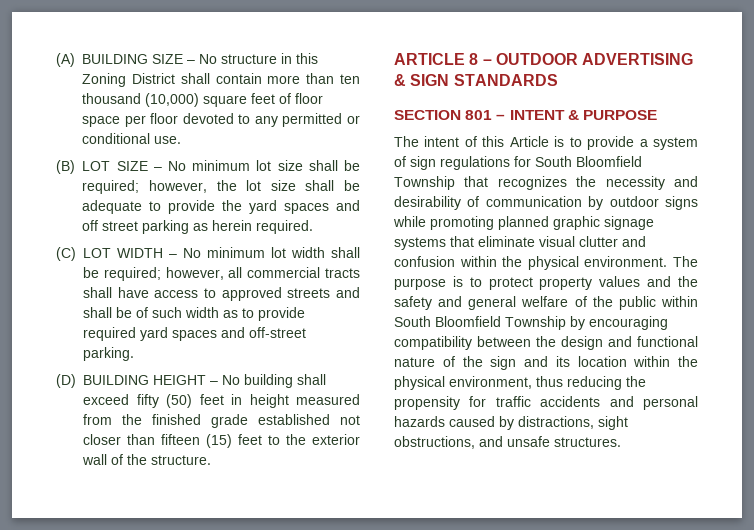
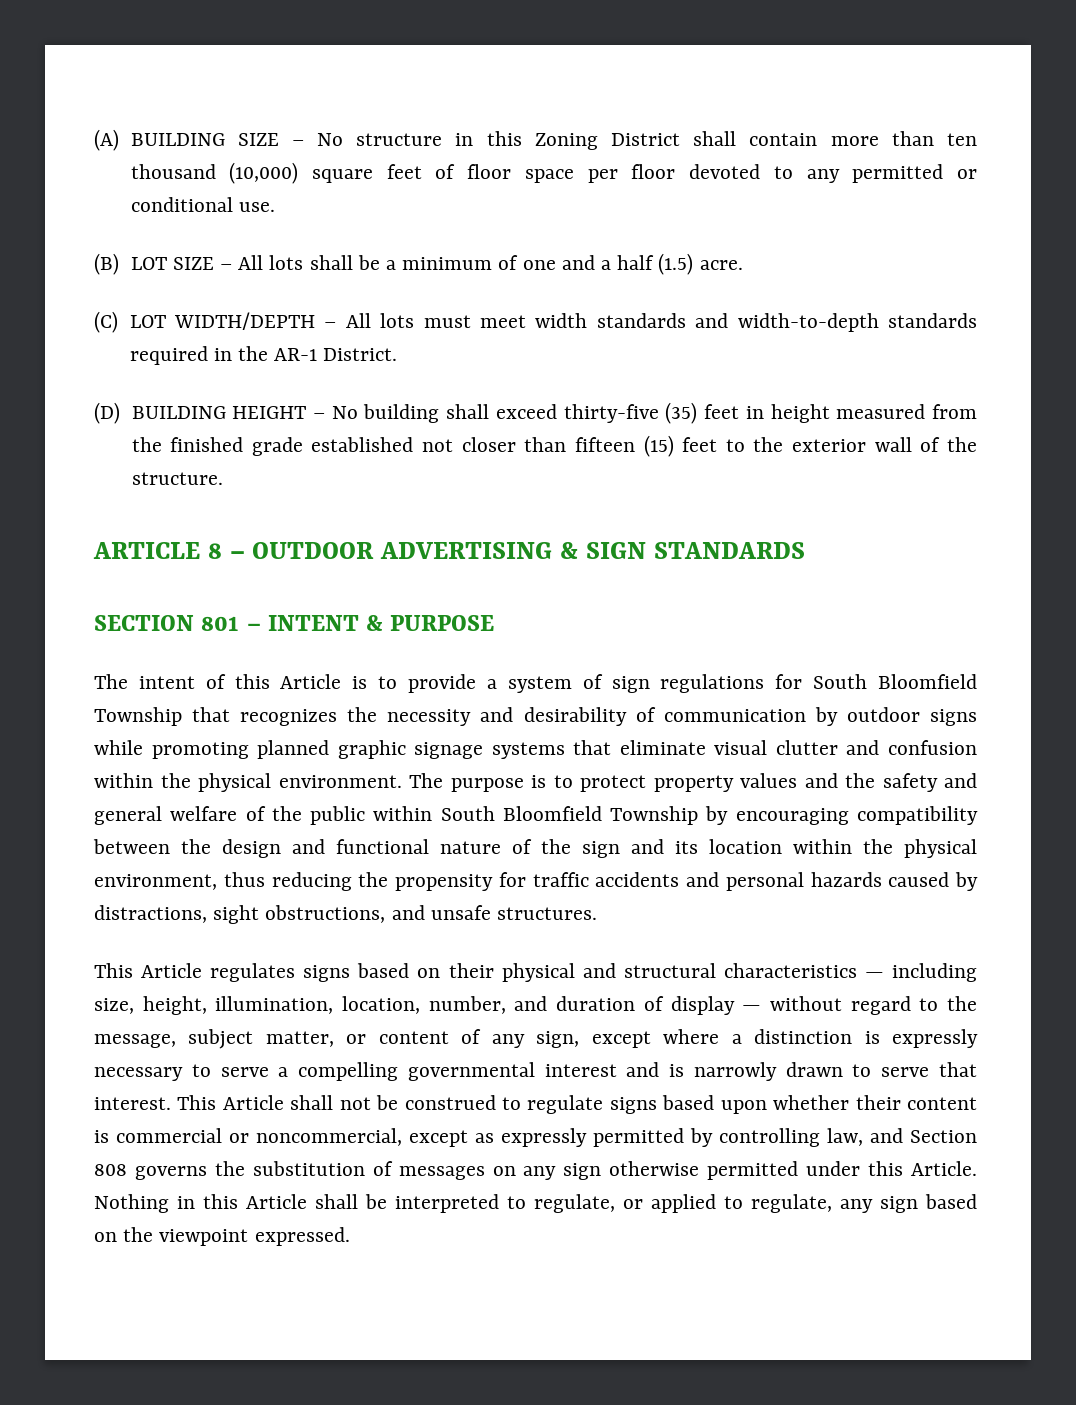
- (B) LOT SIZE – No minimum lot size shall be required; however, the lot size shall be adequate to provide the yard spaces and off street parking as herein required.
- (C) LOT WIDTH – No minimum lot width shall be required; however, all commercial tracts shall have access to approved streets and shall be of such width as to provide required yard spaces and off-street parking.
+ (B) LOT SIZE – All lots shall be a minimum of one and a half (1.5) acre.
+ (C) LOT WIDTH/DEPTH – All lots must meet width standards and width-to-depth standards required in the AR-1 District.
- (D) BUILDING HEIGHT – No building shall exceed fifty (50) feet in height measured from the finished grade established not closer than fifteen (15) feet to the exterior wall of the structure.
+ (D) BUILDING HEIGHT – No building shall exceed thirty-five (35) feet in height measured from the finished grade established not closer than fifteen (15) feet to the exterior wall of the structure.
+ This Article regulates signs based on their physical and structural characteristics — including size, height, illumination, location, number, and duration of display — without regard to the message, subject matter, or content of any sign, except where a distinction is expressly necessary to serve a compelling governmental interest and is narrowly drawn to serve that interest. This Article shall not be construed to regulate signs based upon whether their content is commercial or noncommercial, except as expressly permitted by controlling law, and Section 808 governs the substitution of messages on any sign otherwise permitted under this Article. Nothing in this Article shall be interpreted to regulate, or applied to regulate, any sign based on the viewpoint expressed.

